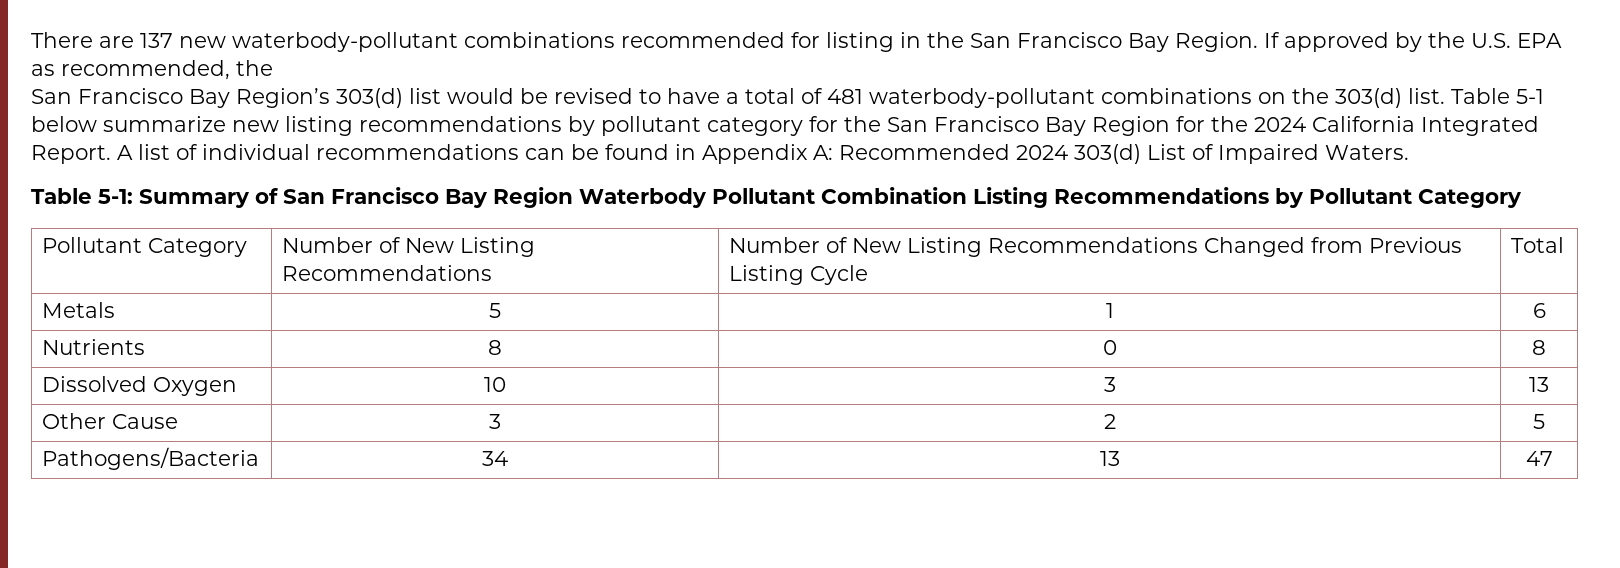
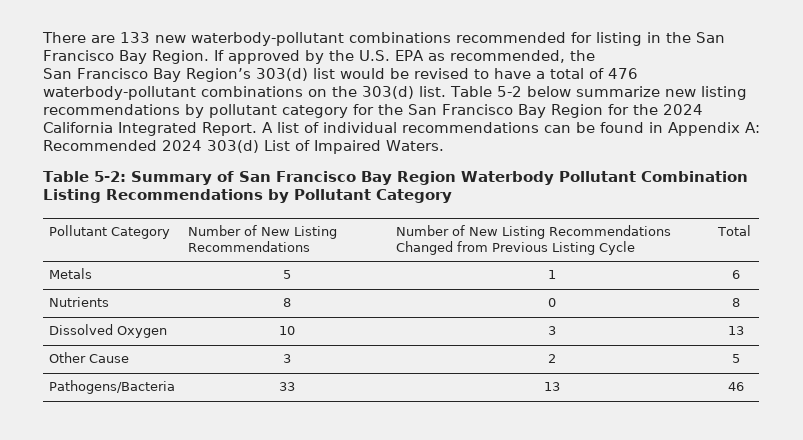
- There are 137 new waterbody-pollutant combinations recommended for listing in the San Francisco Bay Region.
+ There are 133 new waterbody-pollutant combinations recommended for listing in the San Francisco Bay Region.
- San Francisco Bay Region’s 303(d) list would be revised to have a total of 481 waterbody-pollutant combinations on the 303(d) list.
+ San Francisco Bay Region’s 303(d) list would be revised to have a total of 476 waterbody-pollutant combinations on the 303(d) list.
- Table 5-1 below summarize new listing recommendations by pollutant category for the San Francisco Bay Region for the 2024 California Integrated Report.
+ Table 5-2 below summarize new listing recommendations by pollutant category for the San Francisco Bay Region for the 2024 California Integrated Report.
- Table 5-1: Summary of San Francisco Bay Region Waterbody Pollutant Combination Listing Recommendations by Pollutant Category
+ Table 5-2: Summary of San Francisco Bay Region Waterbody Pollutant Combination Listing Recommendations by Pollutant Category
- Pathogens/Bacteria | 34 | 13 | 47
+ Pathogens/Bacteria | 33 | 13 | 46

